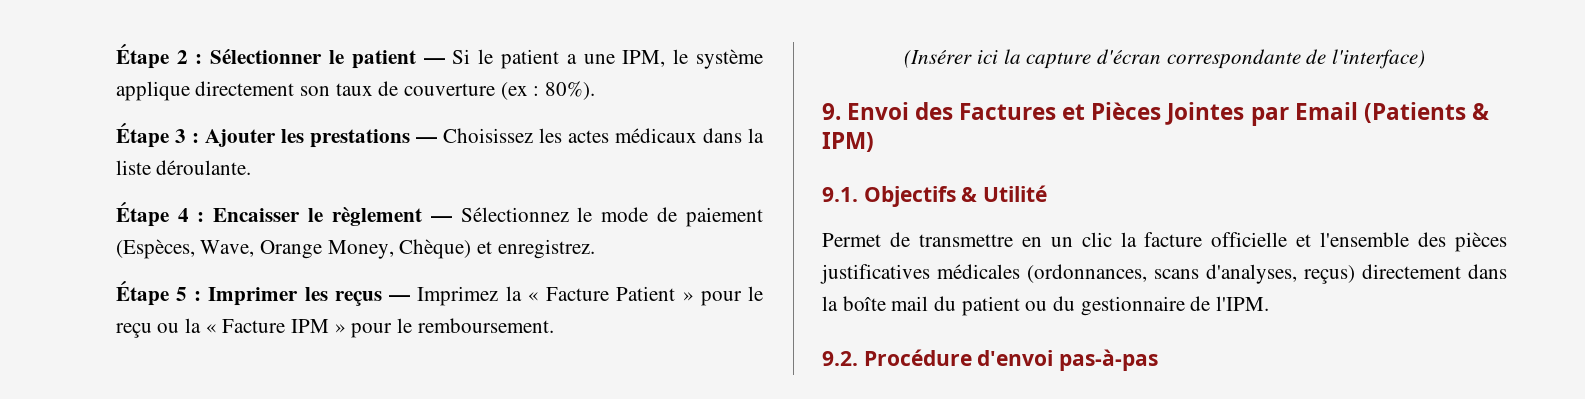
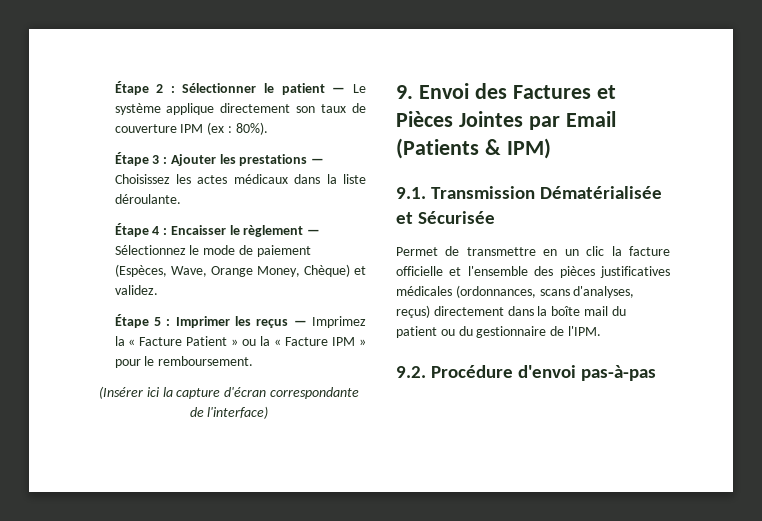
- Étape 2 : Sélectionner le patient — Si le patient a une IPM, le système applique directement son taux de couverture (ex : 80%).
+ Étape 2 : Sélectionner le patient — Le système applique directement son taux de couverture IPM (ex : 80%).
- Étape 4 : Encaisser le règlement — Sélectionnez le mode de paiement (Espèces, Wave, Orange Money, Chèque) et enregistrez.
+ Étape 4 : Encaisser le règlement — Sélectionnez le mode de paiement (Espèces, Wave, Orange Money, Chèque) et validez.
- Étape 5 : Imprimer les reçus — Imprimez la « Facture Patient » pour le reçu ou la « Facture IPM » pour le remboursement.
+ Étape 5 : Imprimer les reçus — Imprimez la « Facture Patient » ou la « Facture IPM » pour le remboursement.
- 9.1. Objectifs & Utilité
+ 9.1. Transmission Dématérialisée et Sécurisée

